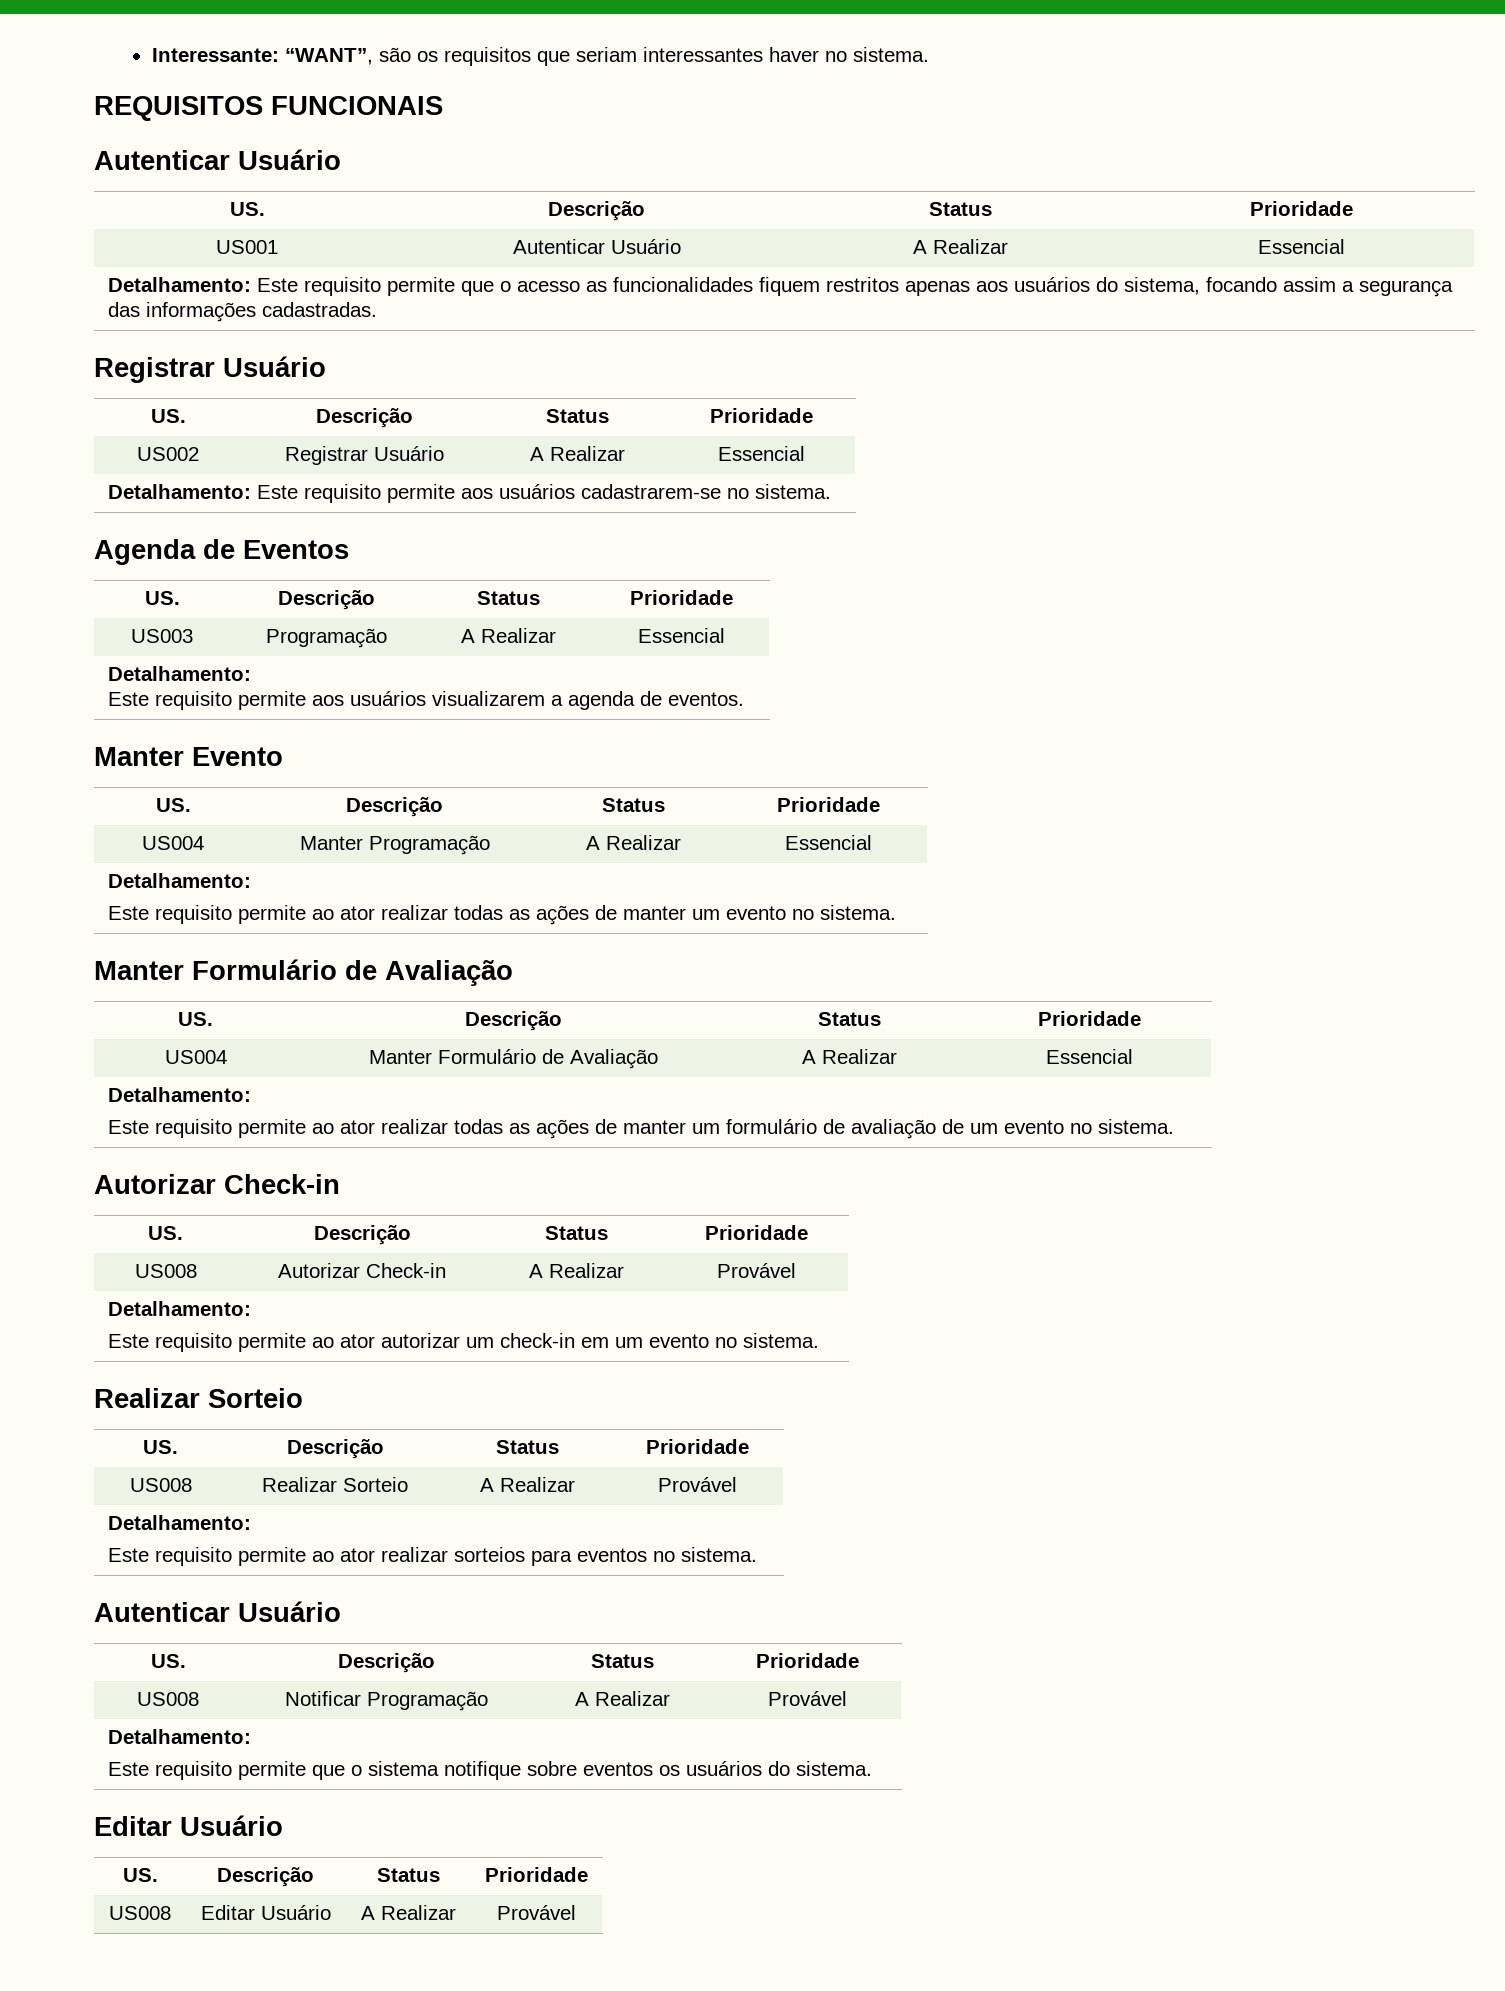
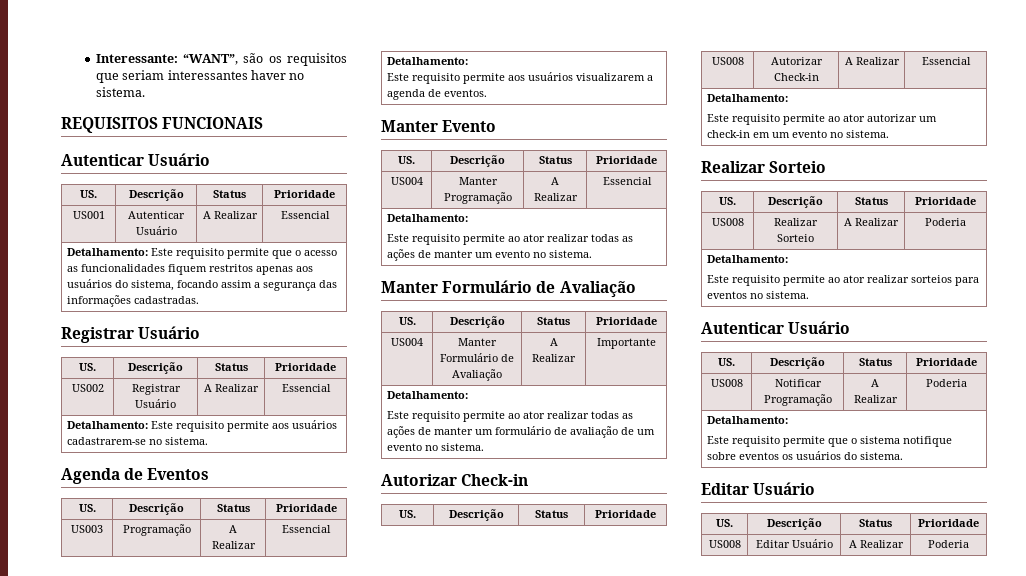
- US004 | Manter Formulário de Avaliação | A Realizar | Essencial
+ US004 | Manter Formulário de Avaliação | A Realizar | Importante
- US008 | Autorizar Check-in | A Realizar | Provável
+ US008 | Autorizar Check-in | A Realizar | Essencial
- US008 | Realizar Sorteio | A Realizar | Provável
+ US008 | Realizar Sorteio | A Realizar | Poderia
- US008 | Notificar Programação | A Realizar | Provável
+ US008 | Notificar Programação | A Realizar | Poderia
- US008 | Editar Usuário | A Realizar | Provável
+ US008 | Editar Usuário | A Realizar | Poderia

